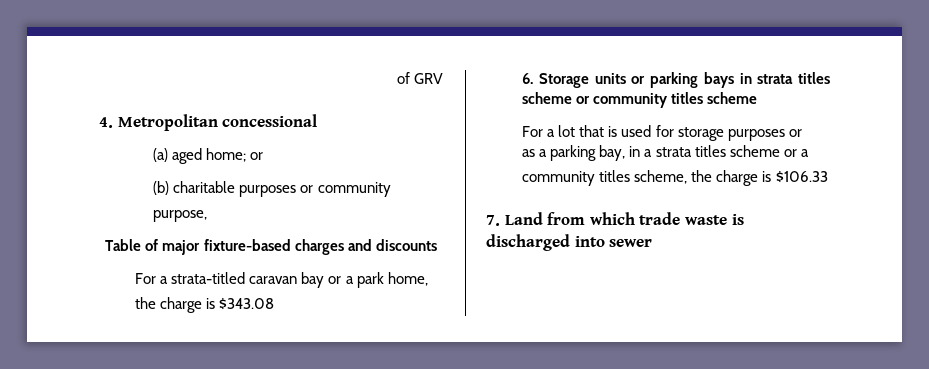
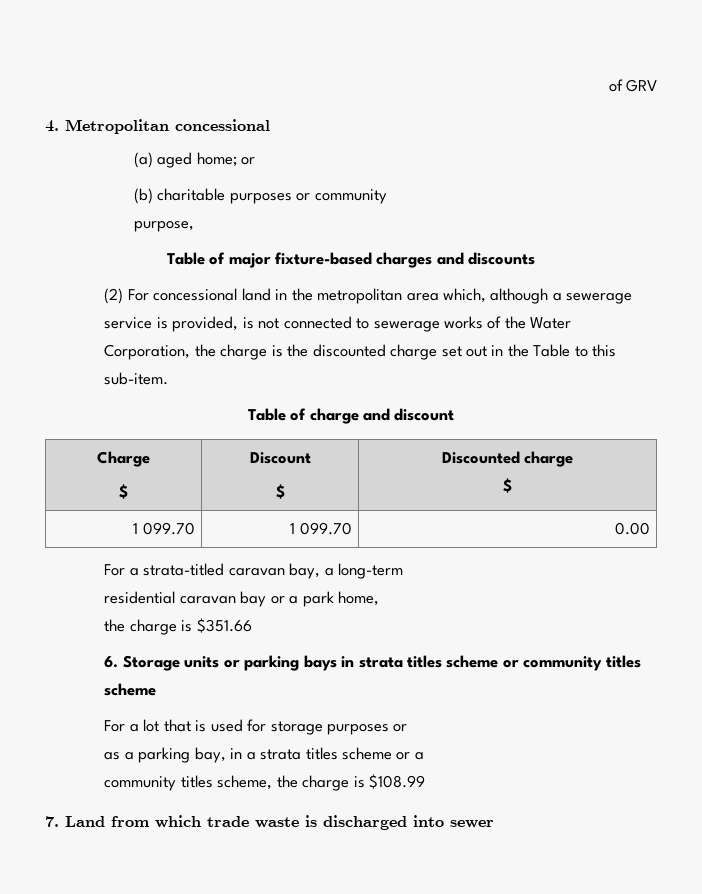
+ (2) For concessional land in the metropolitan area which, although a sewerage service is provided, is not connected to sewerage works of the Water Corporation, the charge is the discounted charge set out in the Table to this sub-item.
+ Table of charge and discount
+ Charge
+ $ | Discount
+ $ | Discounted charge
+ $
+ 1 099.70 | 1 099.70 | 0.00
- For a strata-titled caravan bay or a park home,
+ For a strata-titled caravan bay, a long-term
+ residential caravan bay or a park home,
- the charge is $343.08
+ the charge is $351.66
- community titles scheme, the charge is $106.33
+ community titles scheme, the charge is $108.99

